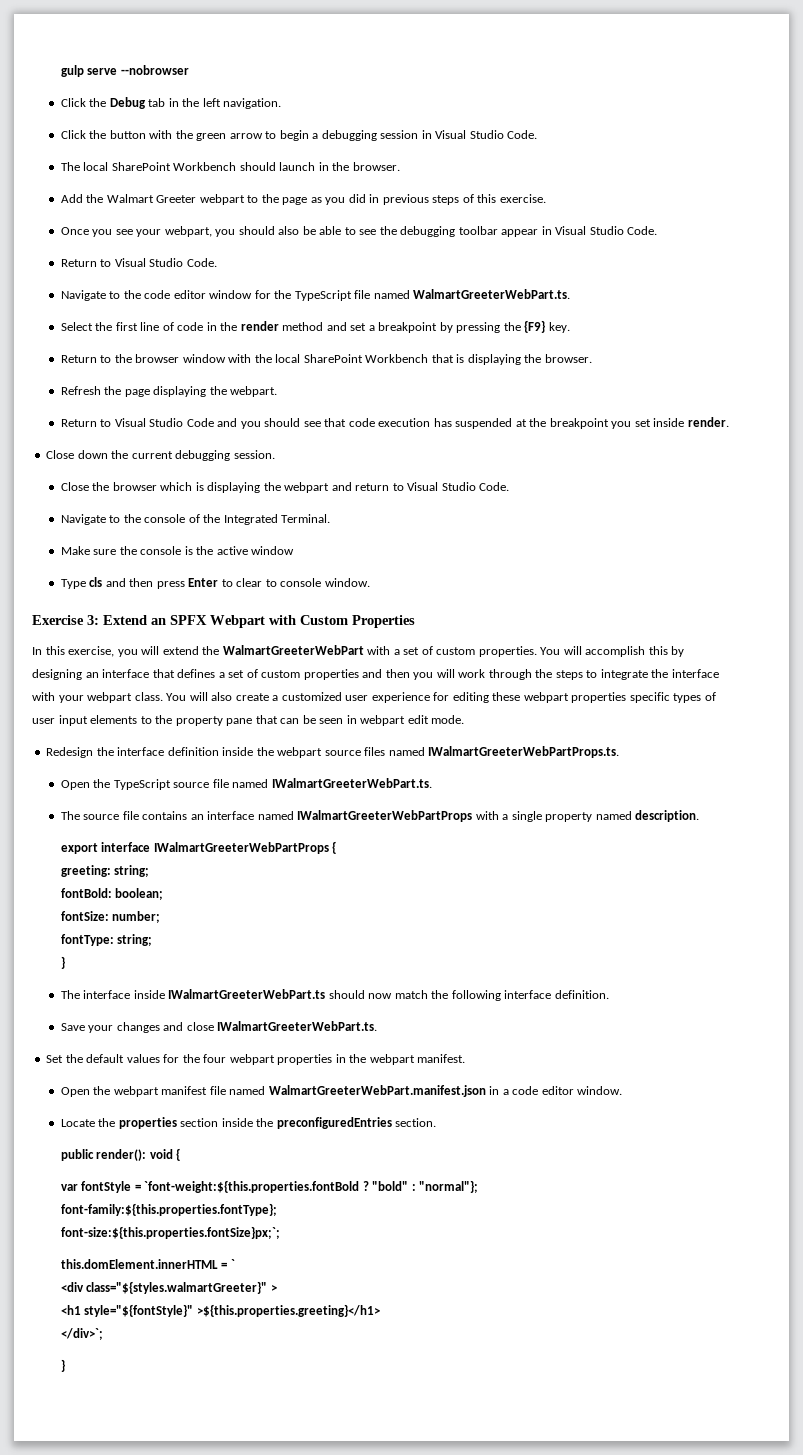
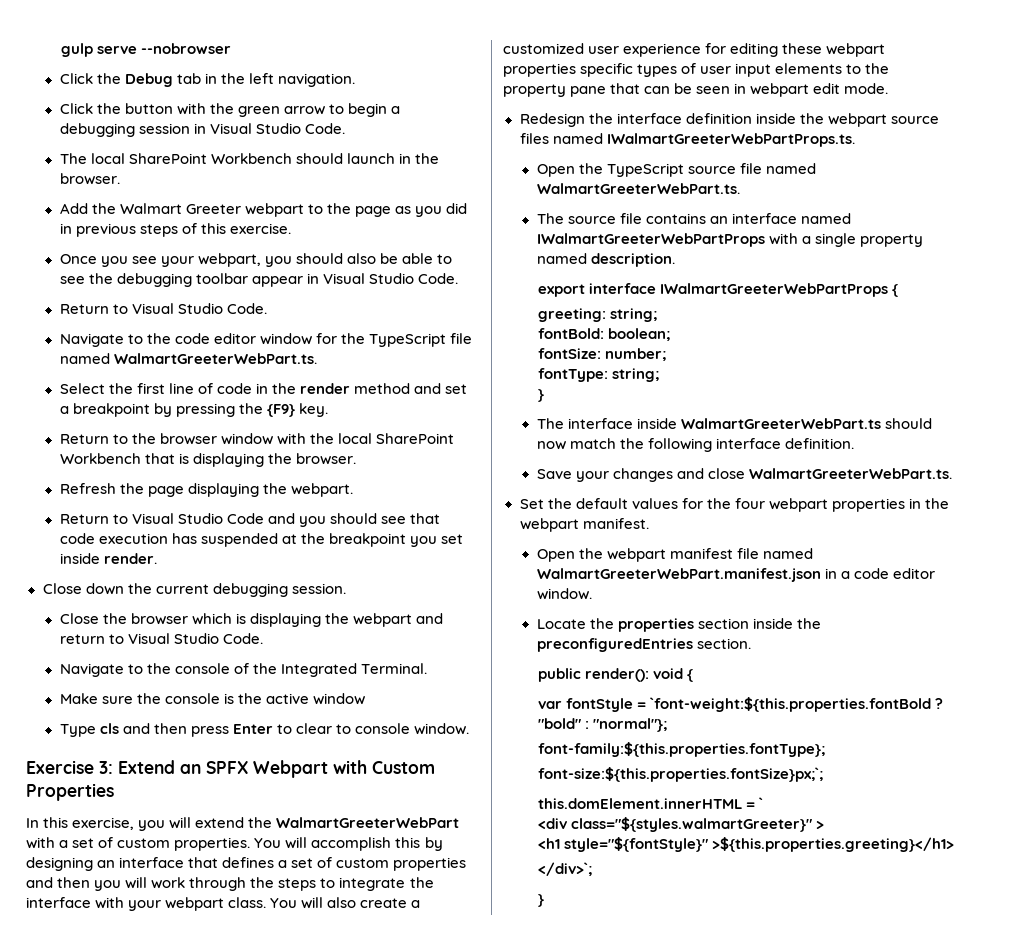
- Open the TypeScript source file named IWalmartGreeterWebPart.ts.
+ Open the TypeScript source file named WalmartGreeterWebPart.ts.
- The interface inside IWalmartGreeterWebPart.ts should now match the following interface definition.
+ The interface inside WalmartGreeterWebPart.ts should now match the following interface definition.
- Save your changes and close IWalmartGreeterWebPart.ts.
+ Save your changes and close WalmartGreeterWebPart.ts.

